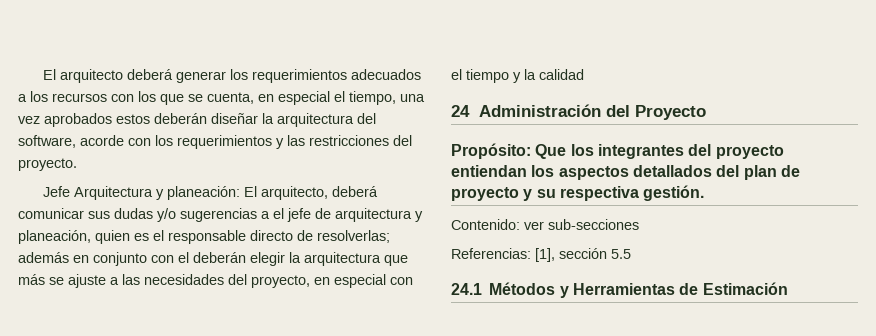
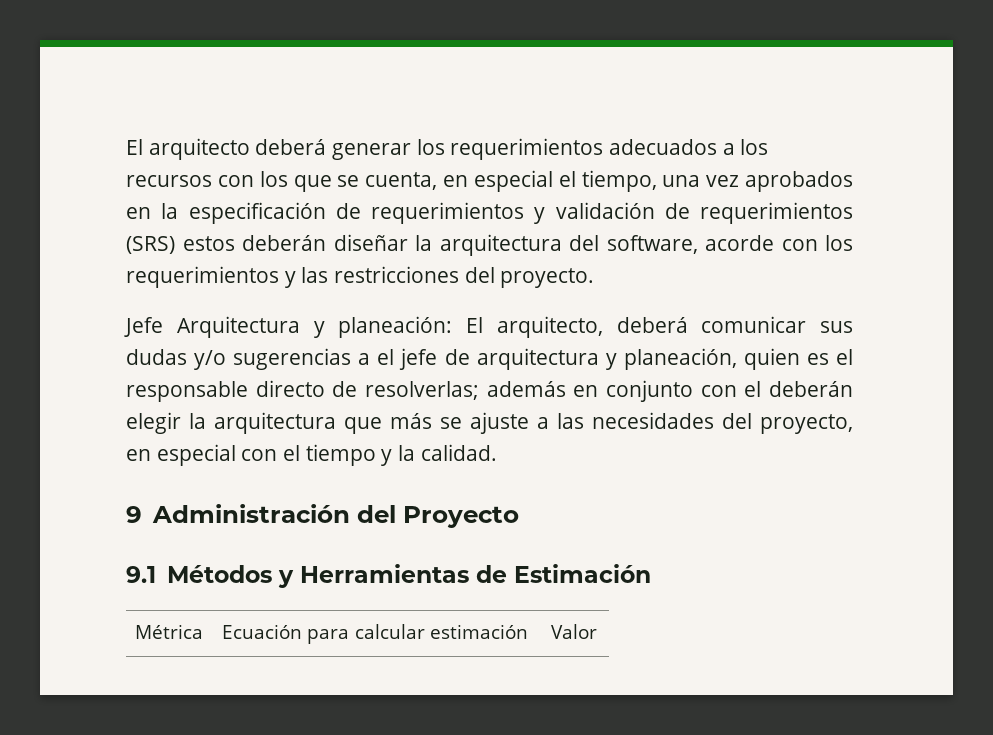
- El arquitecto deberá generar los requerimientos adecuados a los recursos con los que se cuenta, en especial el tiempo, una vez aprobados estos deberán diseñar la arquitectura del software, acorde con los requerimientos y las restricciones del proyecto.
+ El arquitecto deberá generar los requerimientos adecuados a los recursos con los que se cuenta, en especial el tiempo, una vez aprobados en la especificación de requerimientos y validación de requerimientos (SRS) estos deberán diseñar la arquitectura del software, acorde con los requerimientos y las restricciones del proyecto.
- Jefe Arquitectura y planeación: El arquitecto, deberá comunicar sus dudas y/o sugerencias a el jefe de arquitectura y planeación, quien es el responsable directo de resolverlas; además en conjunto con el deberán elegir la arquitectura que más se ajuste a las necesidades del proyecto, en especial con el tiempo y la calidad
- 24 Administración del Proyecto
+ Jefe Arquitectura y planeación: El arquitecto, deberá comunicar sus dudas y/o sugerencias a el jefe de arquitectura y planeación, quien es el responsable directo de resolverlas; además en conjunto con el deberán elegir la arquitectura que más se ajuste a las necesidades del proyecto, en especial con el tiempo y la calidad.
+ 9 Administración del Proyecto
- Propósito: Que los integrantes del proyecto entiendan los aspectos detallados del plan de proyecto y su respectiva gestión.
- Contenido: ver sub-secciones
- Referencias: [1], sección 5.5
- 24.1 Métodos y Herramientas de Estimación
+ 9.1 Métodos y Herramientas de Estimación
+ Métrica | Ecuación para calcular estimación | Valor

